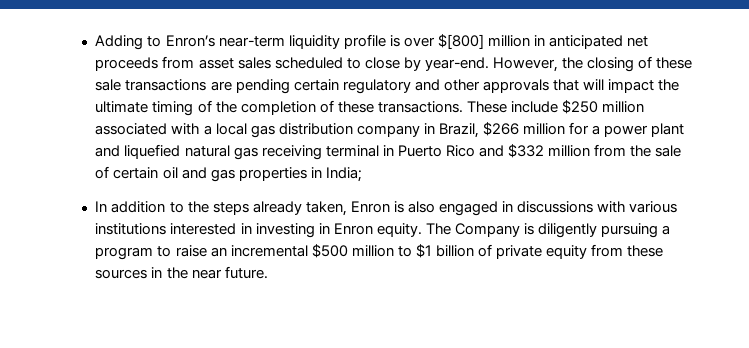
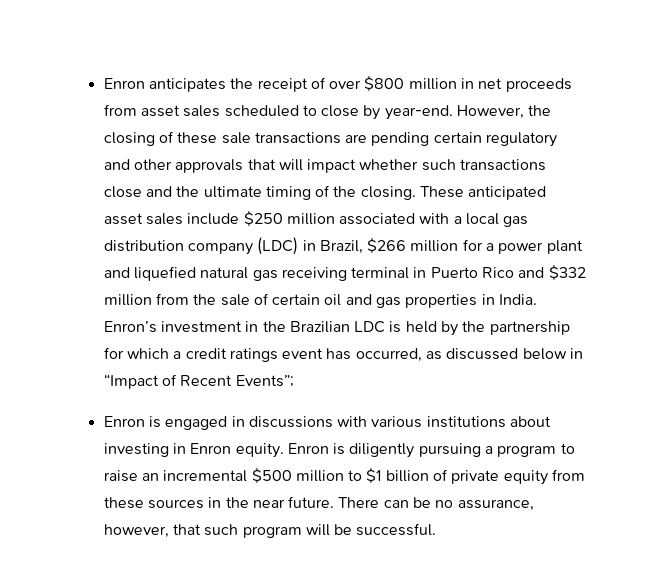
- Adding to Enron’s near-term liquidity profile is over $[800] million in anticipated net proceeds from asset sales scheduled to close by year-end.
+ Enron anticipates the receipt of over $800 million in net proceeds from asset sales scheduled to close by year-end.
- However, the closing of these sale transactions are pending certain regulatory and other approvals that will impact the ultimate timing of the completion of these transactions. These include $250 million associated with a local gas distribution company in Brazil, $266 million for a power plant and liquefied natural gas receiving terminal in Puerto Rico and $332 million from the sale of certain oil and gas properties in India;
- In addition to the steps already taken, Enron is also engaged in discussions with various institutions interested in investing in Enron equity.
+ However, the closing of these sale transactions are pending certain regulatory and other approvals that will impact whether such transactions close and the ultimate timing of the closing. These anticipated asset sales include $250 million associated with a local gas distribution company (LDC) in Brazil, $266 million for a power plant and liquefied natural gas receiving terminal in Puerto Rico and $332 million from the sale of certain oil and gas properties in India. Enron’s investment in the Brazilian LDC is held by the partnership for which a credit ratings event has occurred, as discussed below in “Impact of Recent Events”;
+ Enron is engaged in discussions with various institutions about investing in Enron equity.
- The Company is diligently pursuing a program to raise an incremental $500 million to $1 billion of private equity from these sources in the near future.
+ Enron is diligently pursuing a program to raise an incremental $500 million to $1 billion of private equity from these sources in the near future.
+ There can be no assurance, however, that such program will be successful.

